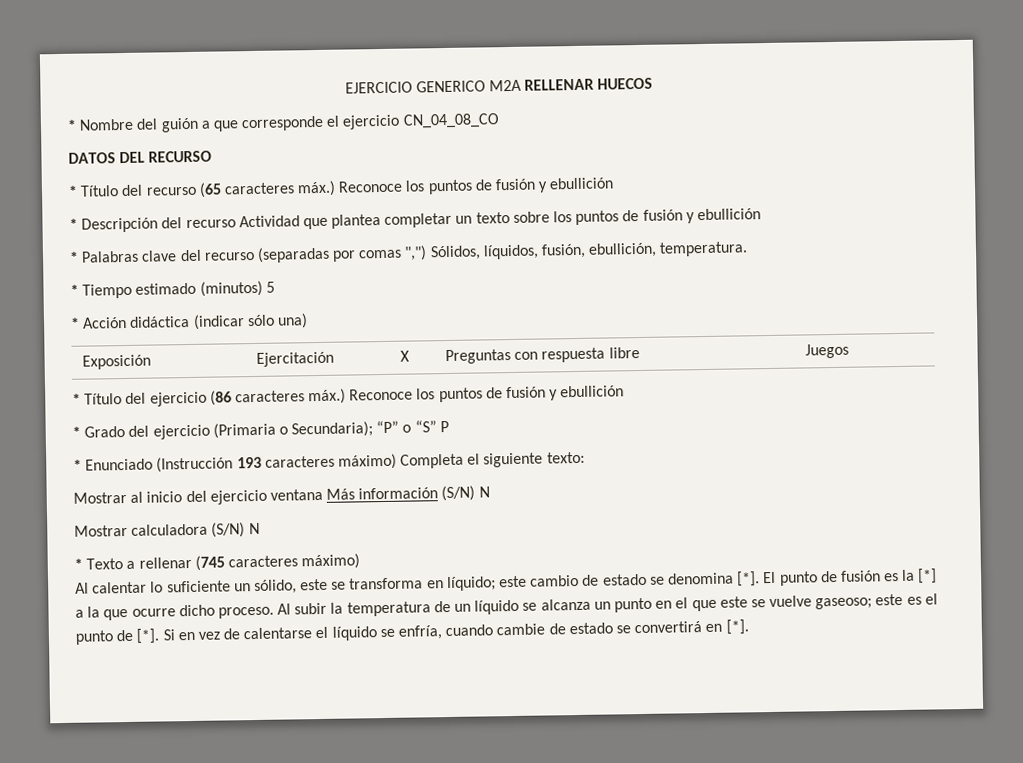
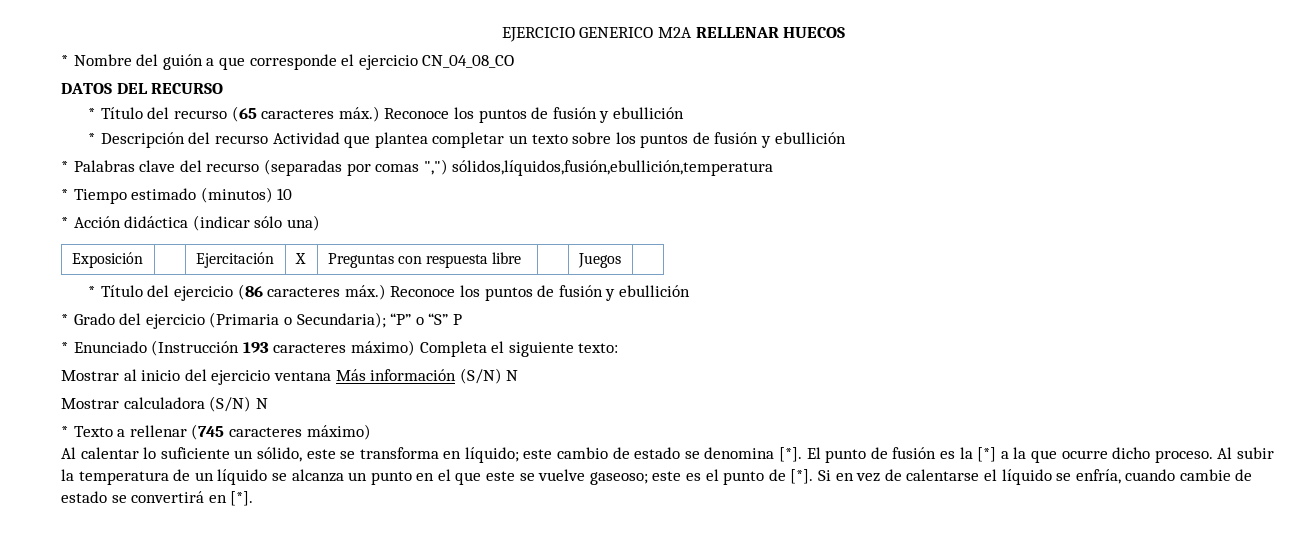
- * Palabras clave del recurso (separadas por comas ",") Sólidos, líquidos, fusión, ebullición, temperatura.
+ * Palabras clave del recurso (separadas por comas ",") sólidos,líquidos,fusión,ebullición,temperatura
- * Tiempo estimado (minutos) 5
+ * Tiempo estimado (minutos) 10

